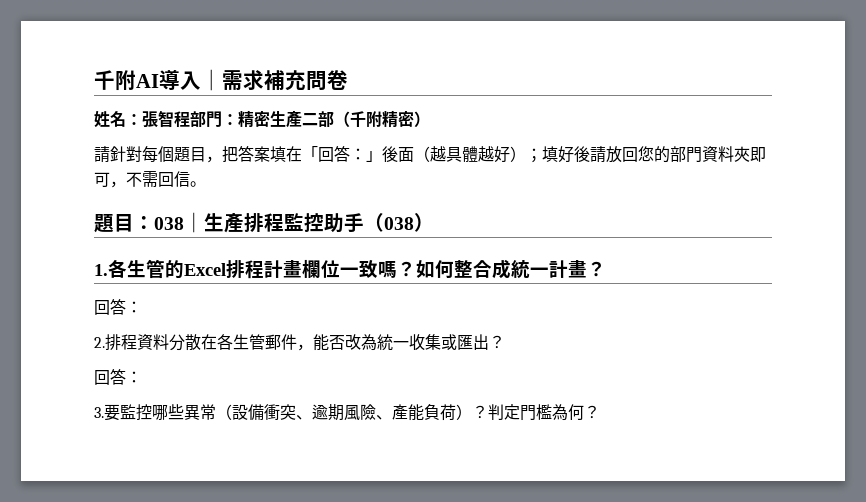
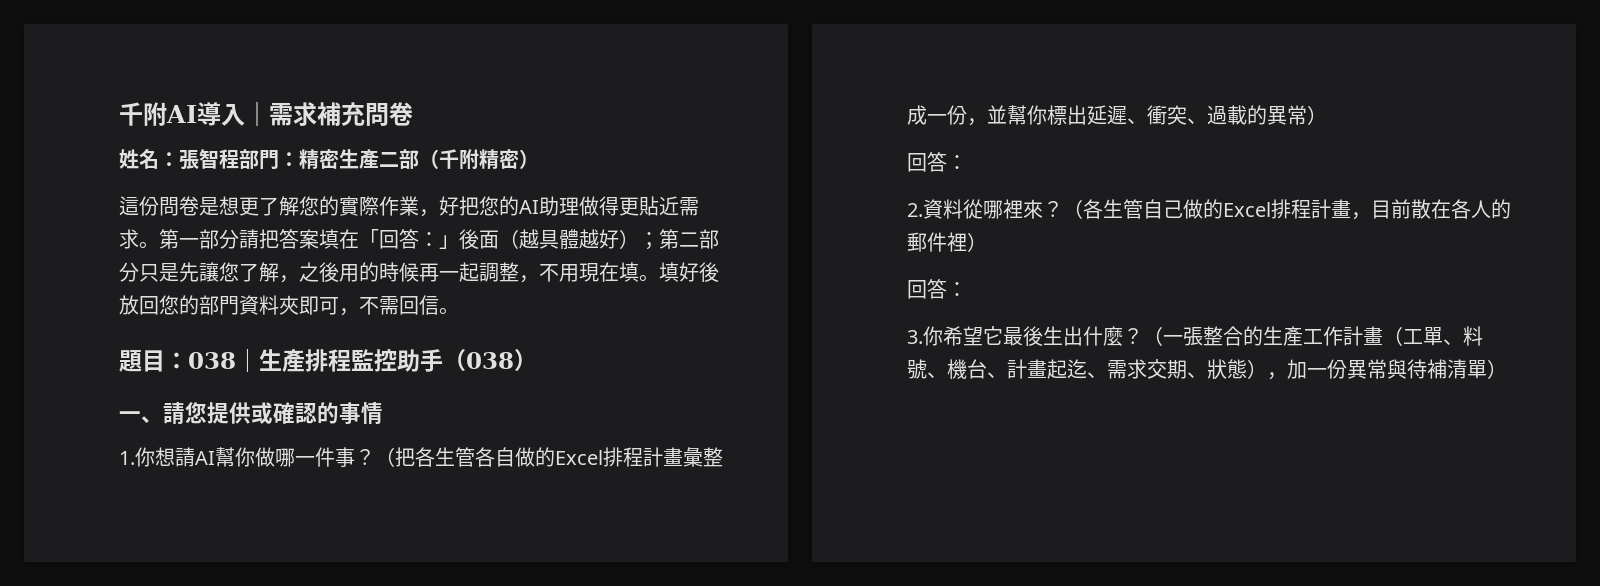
- 請針對每個題目，把答案填在「回答：」後面（越具體越好）；填好後請放回您的部門資料夾即可，不需回信。
+ 這份問卷是想更了解您的實際作業，好把您的AI助理做得更貼近需求。第一部分請把答案填在「回答：」後面（越具體越好）；第二部分只是先讓您了解，之後用的時候再一起調整，不用現在填。填好後放回您的部門資料夾即可，不需回信。
- 1.各生管的Excel排程計畫欄位一致嗎？如何整合成統一計畫？
+ 一、請您提供或確認的事情
+ 1.你想請AI幫你做哪一件事？（把各生管各自做的Excel排程計畫彙整成一份，並幫你標出延遲、衝突、過載的異常）
  回答：
- 2.排程資料分散在各生管郵件，能否改為統一收集或匯出？
+ 2.資料從哪裡來？（各生管自己做的Excel排程計畫，目前散在各人的郵件裡）
  回答：
- 3.要監控哪些異常（設備衝突、逾期風險、產能負荷）？判定門檻為何？
+ 3.你希望它最後生出什麼？（一張整合的生產工作計畫（工單、料號、機台、計畫起迄、需求交期、狀態），加一份異常與待補清單）

